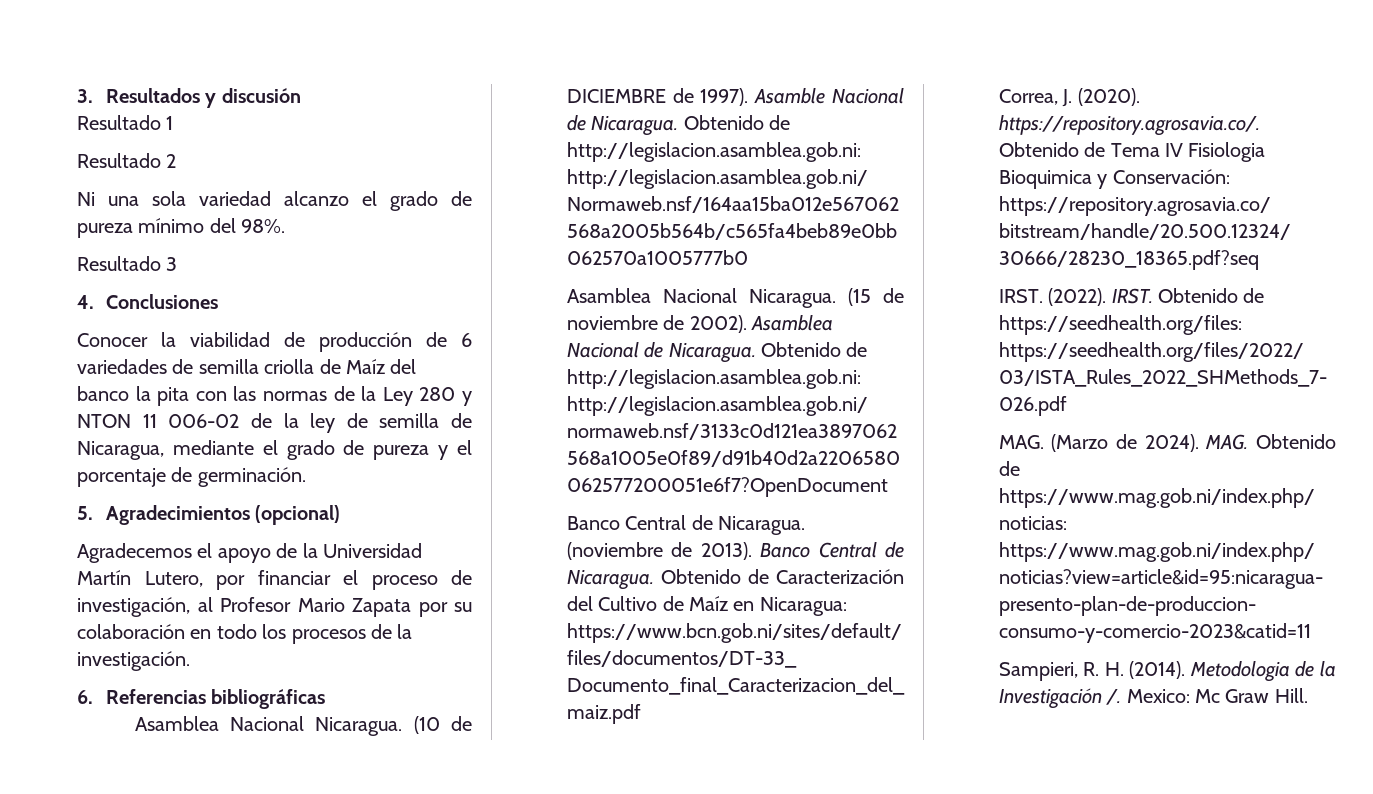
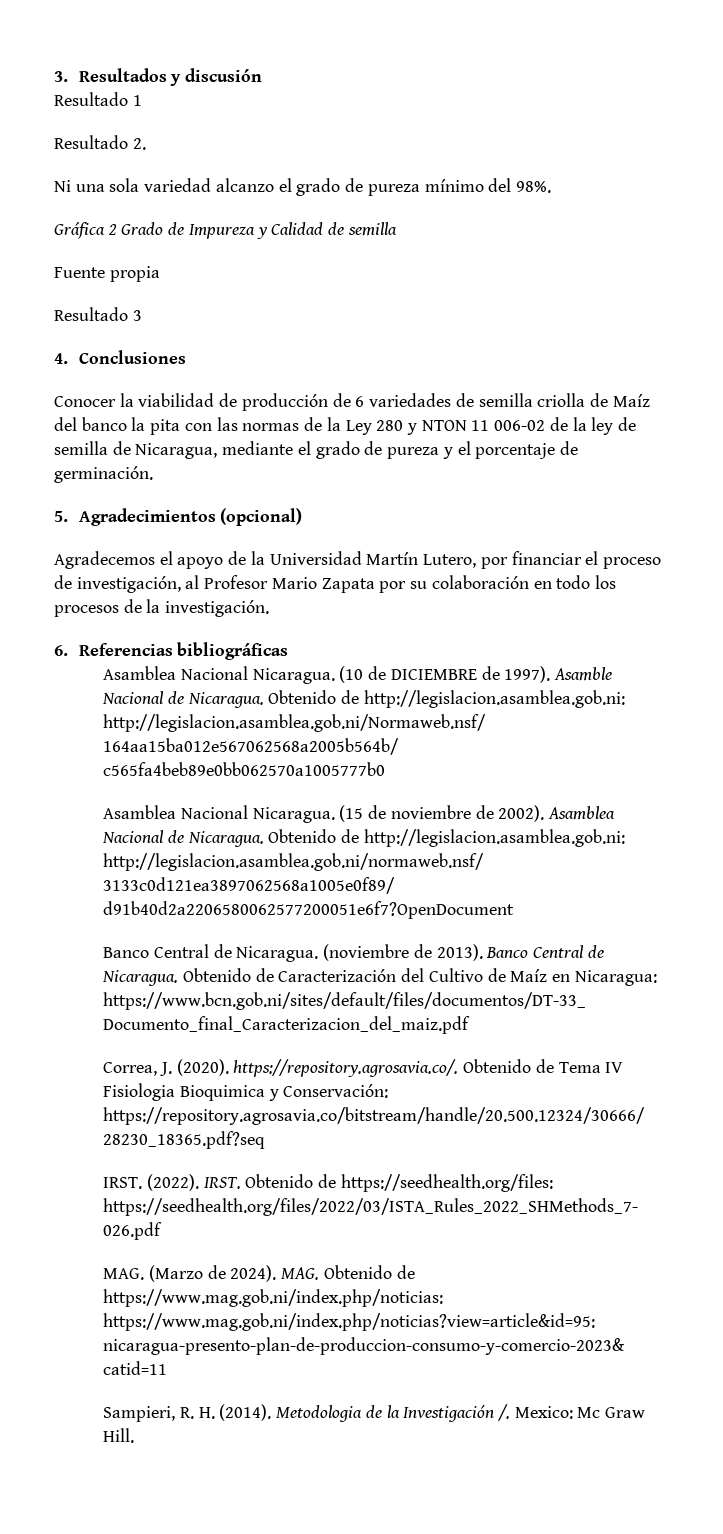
- Resultado 2
+ Resultado 2.
+ Gráfica 2 Grado de Impureza y Calidad de semilla
+ Fuente propia

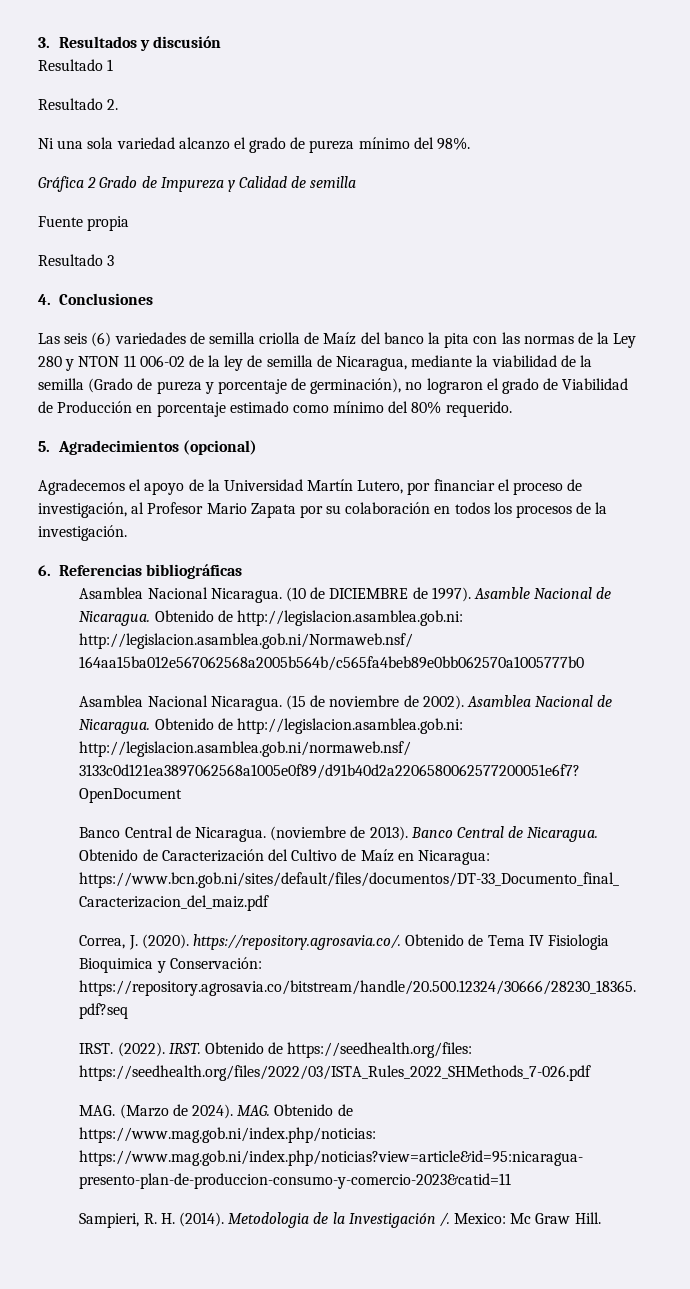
- Conocer la viabilidad de producción de 6 variedades de semilla criolla de Maíz del banco la pita con las normas de la Ley 280 y NTON 11 006-02 de la ley de semilla de Nicaragua, mediante el grado de pureza y el porcentaje de germinación.
+ Las seis (6) variedades de semilla criolla de Maíz del banco la pita con las normas de la Ley 280 y NTON 11 006-02 de la ley de semilla de Nicaragua, mediante la viabilidad de la semilla (Grado de pureza y porcentaje de germinación), no lograron el grado de Viabilidad de Producción en porcentaje estimado como mínimo del 80% requerido.
- Agradecemos el apoyo de la Universidad Martín Lutero, por financiar el proceso de investigación, al Profesor Mario Zapata por su colaboración en todo los procesos de la investigación.
+ Agradecemos el apoyo de la Universidad Martín Lutero, por financiar el proceso de investigación, al Profesor Mario Zapata por su colaboración en todos los procesos de la investigación.

